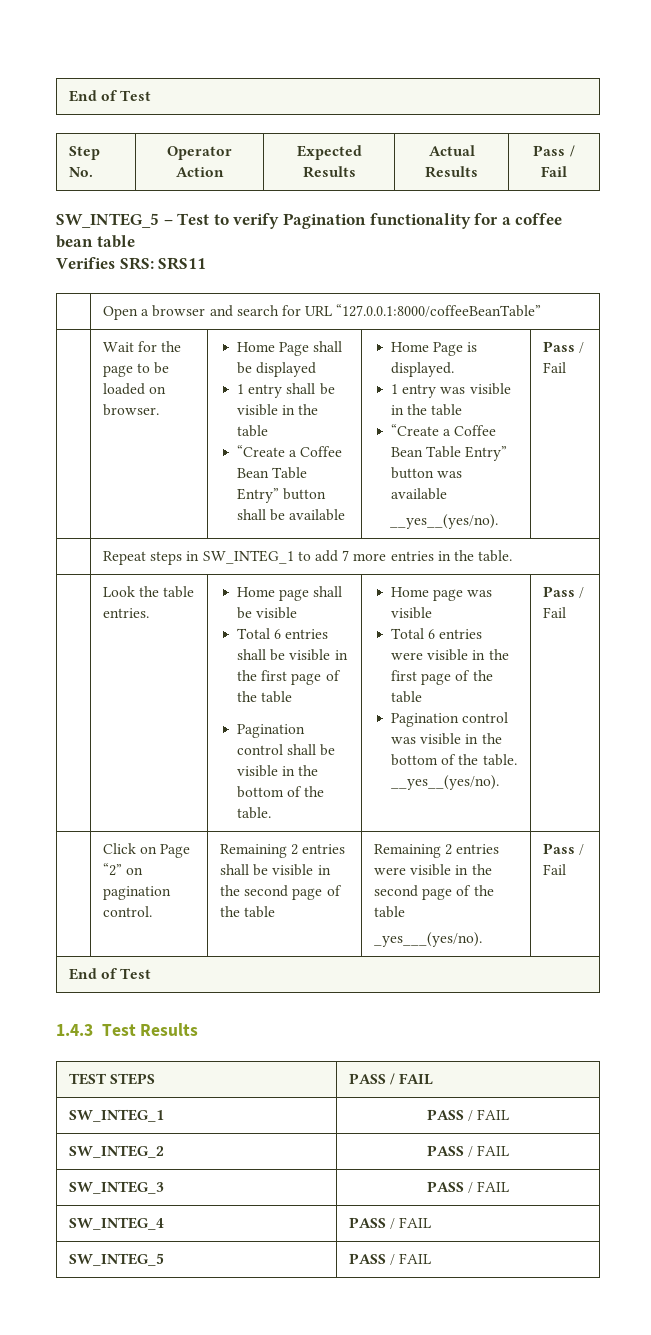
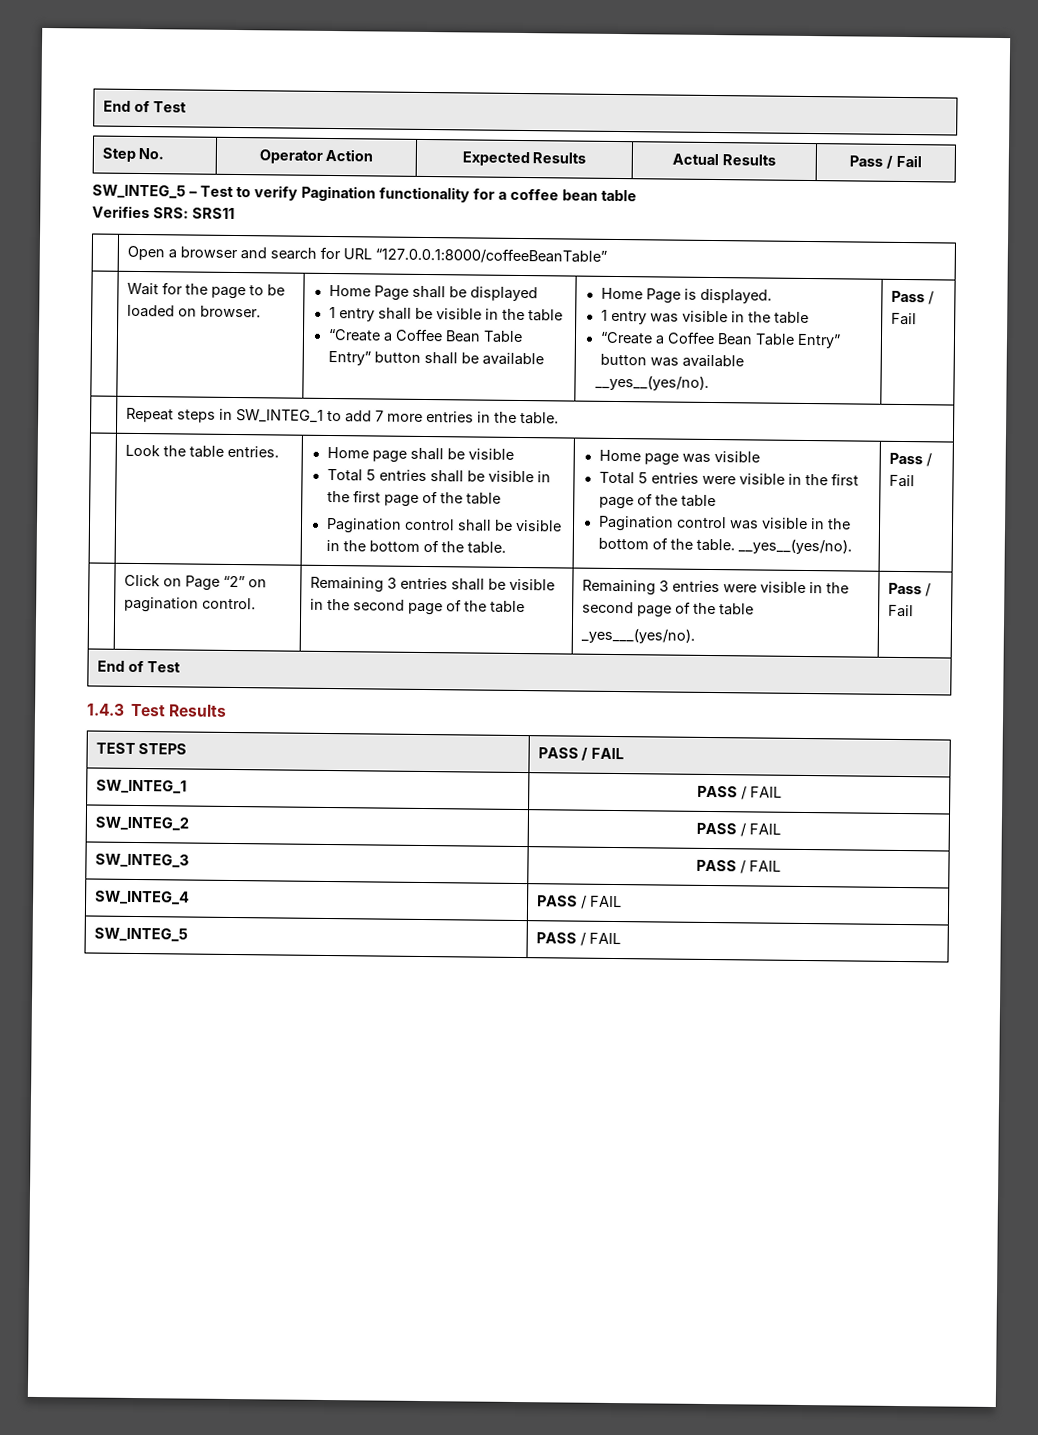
- Total 6 entries shall be visible in the first page of the table
+ Total 5 entries shall be visible in the first page of the table
- Total 6 entries were visible in the first page of the table
+ Total 5 entries were visible in the first page of the table
- | Click on Page “2” on pagination control. | Remaining 2 entries shall be visible in the second page of the table | Remaining 2 entries were visible in the second page of the table
+ | Click on Page “2” on pagination control. | Remaining 3 entries shall be visible in the second page of the table | Remaining 3 entries were visible in the second page of the table

